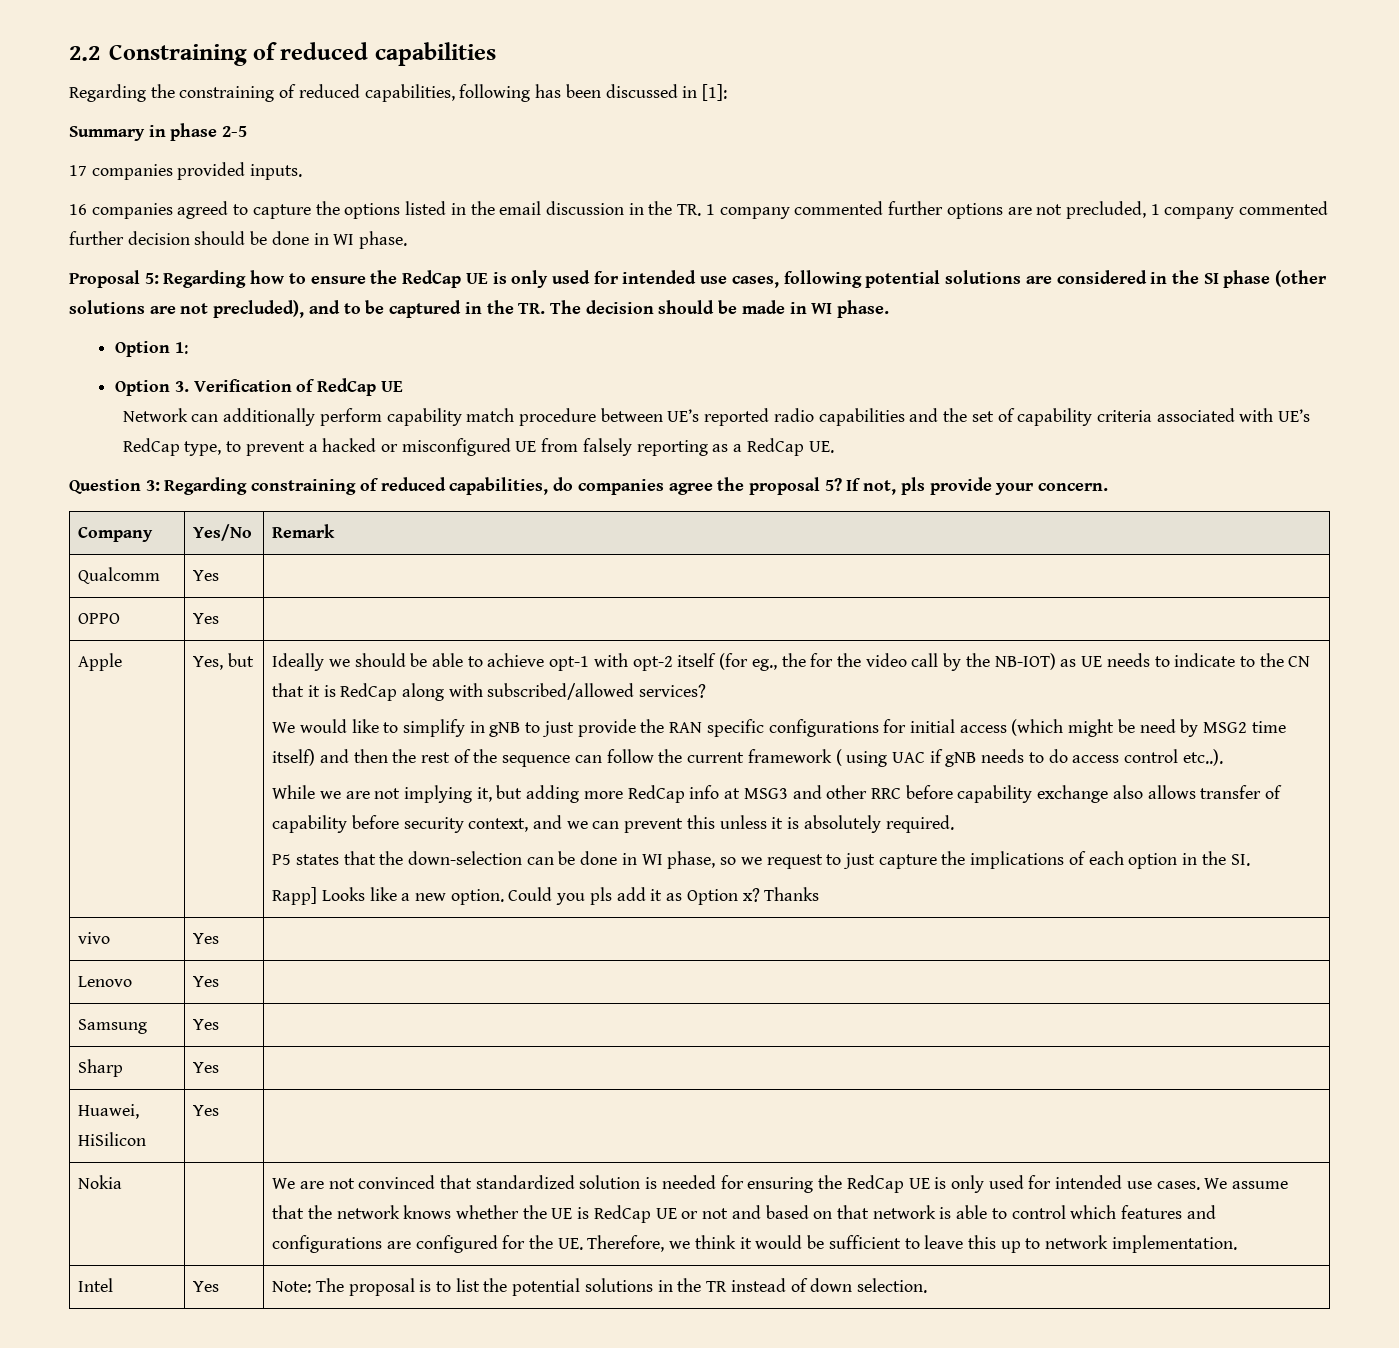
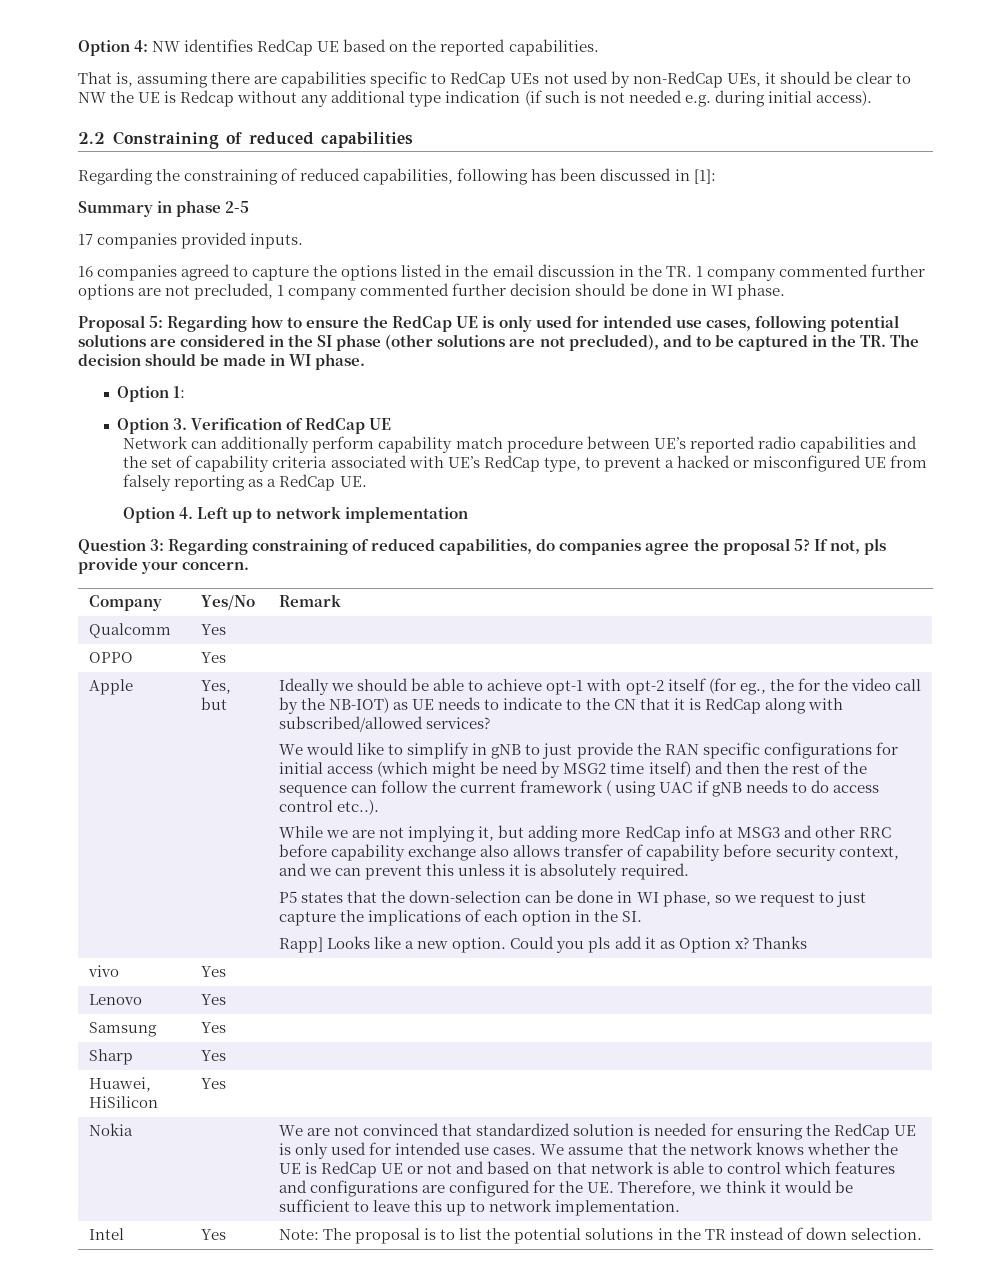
+ Option 4: NW identifies RedCap UE based on the reported capabilities.
+ That is, assuming there are capabilities specific to RedCap UEs not used by non-RedCap UEs, it should be clear to NW the UE is Redcap without any additional type indication (if such is not needed e.g. during initial access).
+ Option 4. Left up to network implementation

